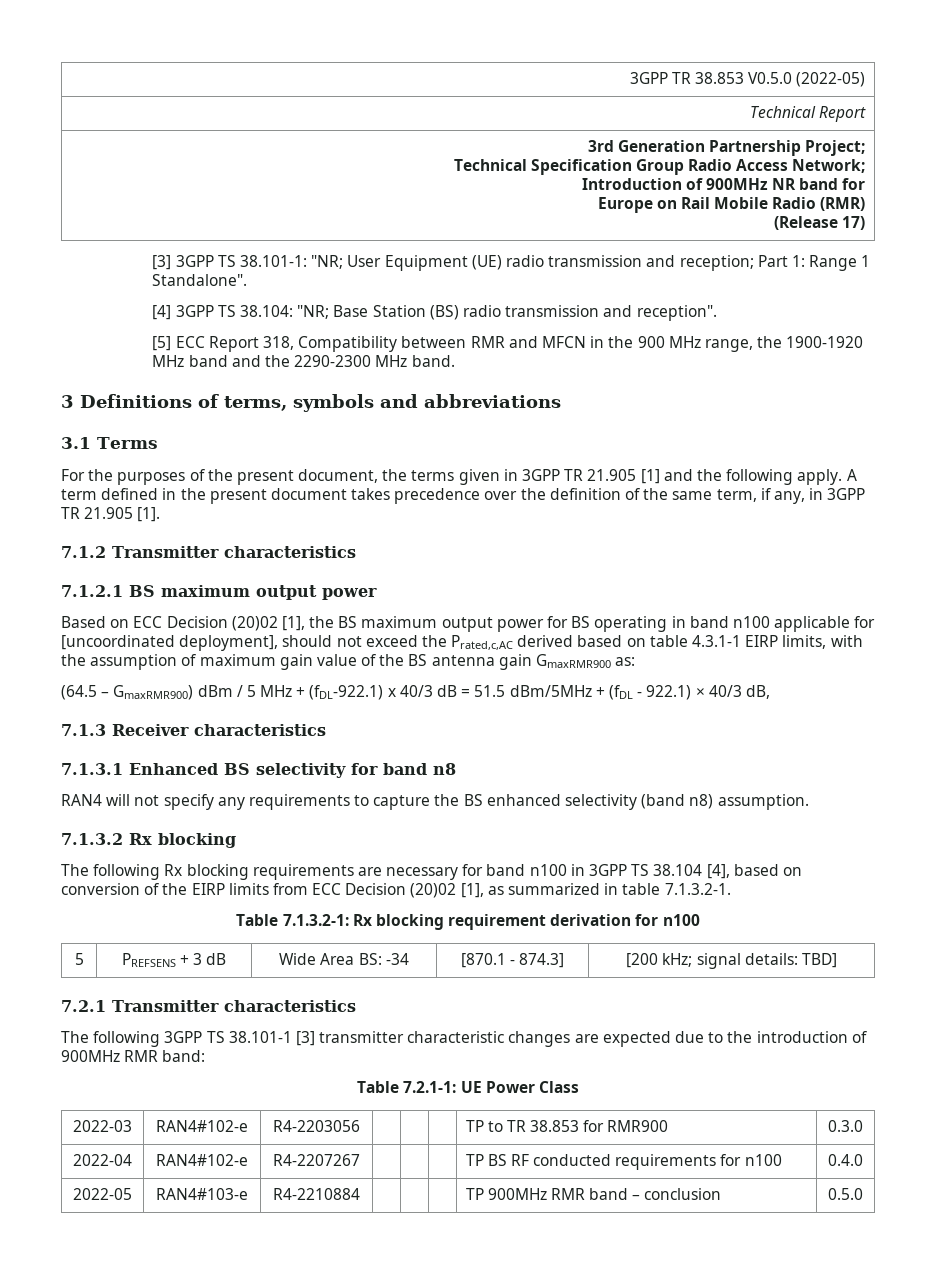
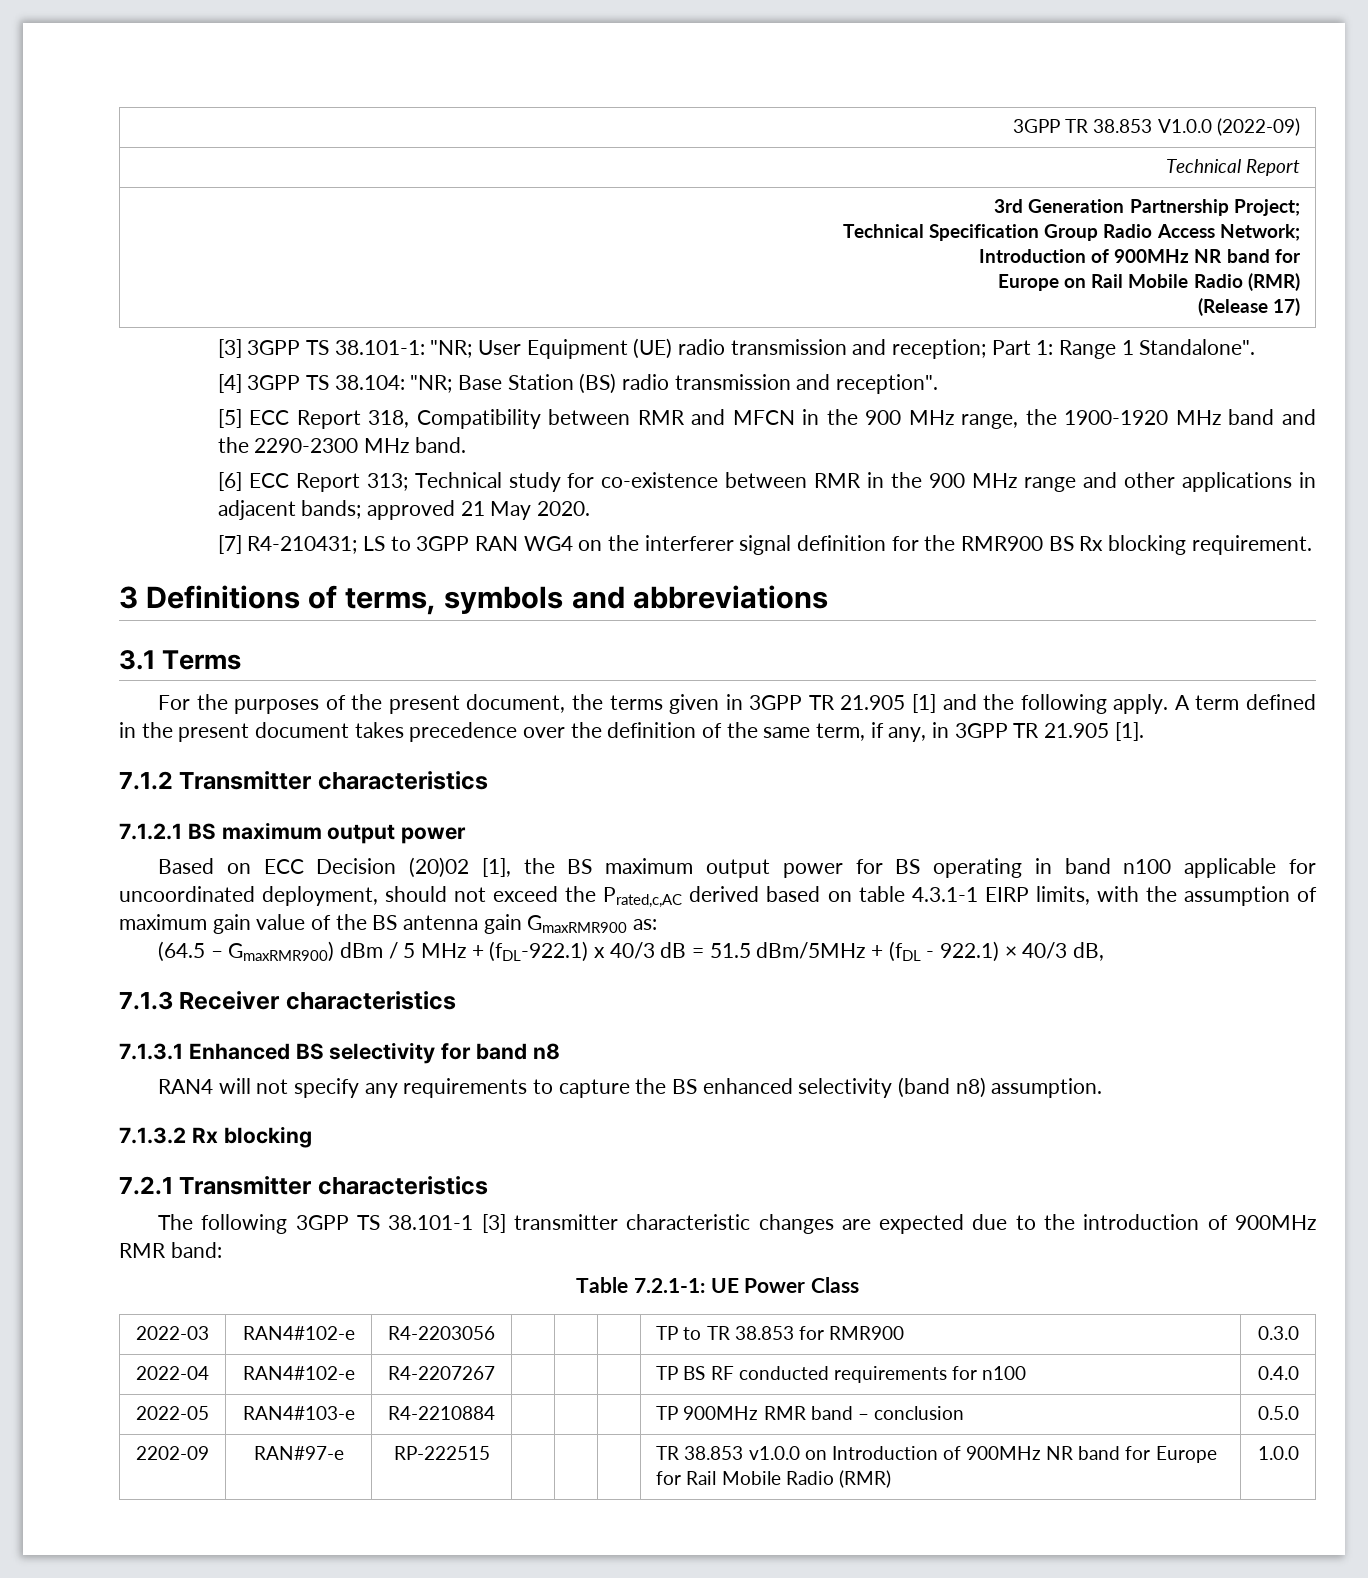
- 3GPP TR 38.853 V0.5.0 (2022-05)
+ 3GPP TR 38.853 V1.0.0 (2022-09)
+ [6] ECC Report 313; Technical study for co-existence between RMR in the 900 MHz range and other applications in adjacent bands; approved 21 May 2020.
+ [7] R4-210431; LS to 3GPP RAN WG4 on the interferer signal definition for the RMR900 BS Rx blocking requirement.
- Based on ECC Decision (20)02 [1], the BS maximum output power for BS operating in band n100 applicable for [uncoordinated deployment], should not exceed the Prated,c,AC derived based on table 4.3.1-1 EIRP limits, with the assumption of maximum gain value of the BS antenna gain GmaxRMR900 as:
+ Based on ECC Decision (20)02 [1], the BS maximum output power for BS operating in band n100 applicable for uncoordinated deployment, should not exceed the Prated,c,AC derived based on table 4.3.1-1 EIRP limits, with the assumption of maximum gain value of the BS antenna gain GmaxRMR900 as:
- The following Rx blocking requirements are necessary for band n100 in 3GPP TS 38.104 [4], based on conversion of the EIRP limits from ECC Decision (20)02 [1], as summarized in table 7.1.3.2-1.
- Table 7.1.3.2-1: Rx blocking requirement derivation for n100
- 5 | PREFSENS + 3 dB | Wide Area BS: -34 | [870.1 - 874.3] | [200 kHz; signal details: TBD]
+ 2202-09 | RAN#97-e | RP-222515 | | | | TR 38.853 v1.0.0 on Introduction of 900MHz NR band for Europe for Rail Mobile Radio (RMR) | 1.0.0

